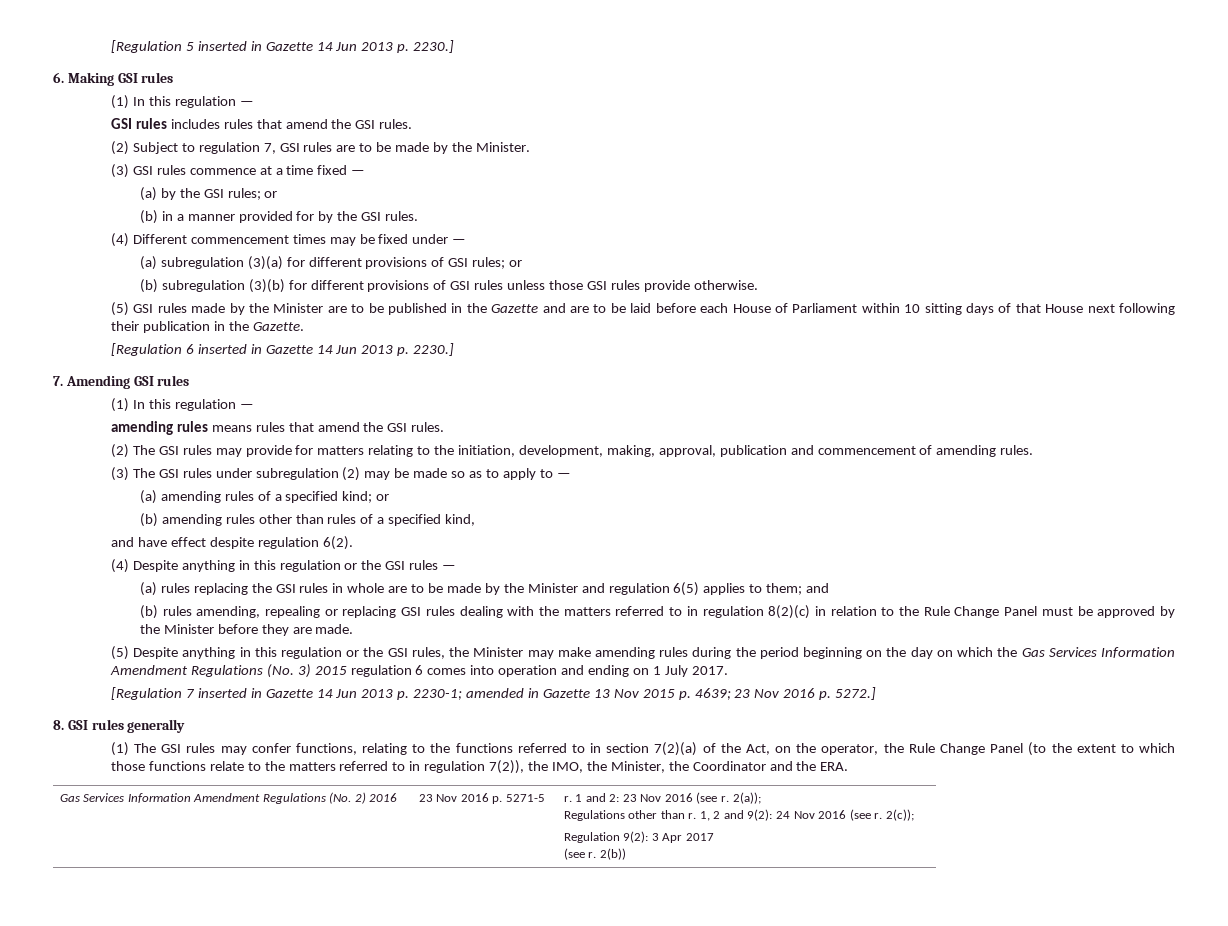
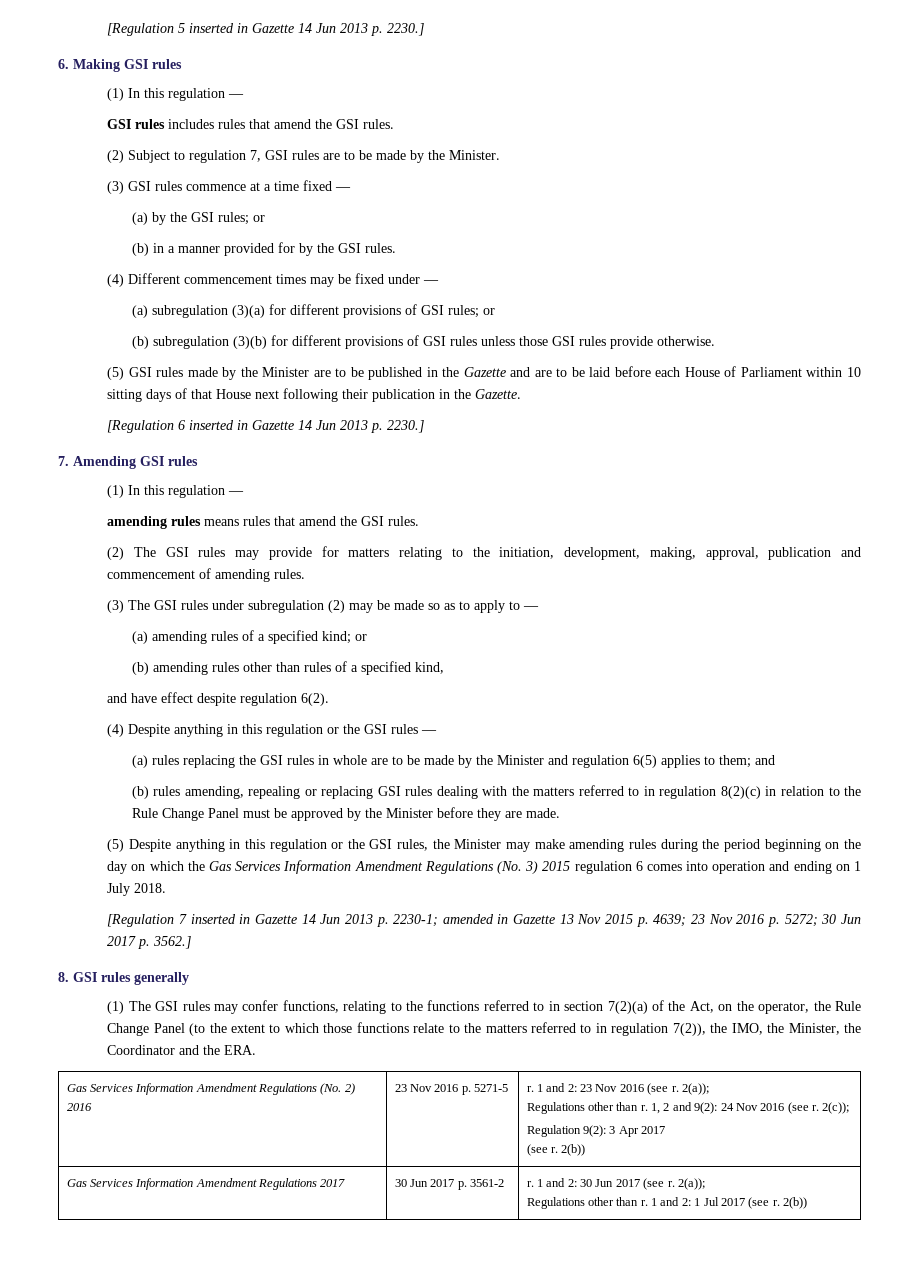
- (5) Despite anything in this regulation or the GSI rules, the Minister may make amending rules during the period beginning on the day on which the Gas Services Information Amendment Regulations (No. 3) 2015 regulation 6 comes into operation and ending on 1 July 2017.
+ (5) Despite anything in this regulation or the GSI rules, the Minister may make amending rules during the period beginning on the day on which the Gas Services Information Amendment Regulations (No. 3) 2015 regulation 6 comes into operation and ending on 1 July 2018.
- [Regulation 7 inserted in Gazette 14 Jun 2013 p. 2230-1; amended in Gazette 13 Nov 2015 p. 4639; 23 Nov 2016 p. 5272.]
+ [Regulation 7 inserted in Gazette 14 Jun 2013 p. 2230-1; amended in Gazette 13 Nov 2015 p. 4639; 23 Nov 2016 p. 5272; 30 Jun 2017 p. 3562.]
+ Gas Services Information Amendment Regulations 2017 | 30 Jun 2017 p. 3561-2 | r. 1 and 2: 30 Jun 2017 (see r. 2(a));
+ Regulations other than r. 1 and 2: 1 Jul 2017 (see r. 2(b))

